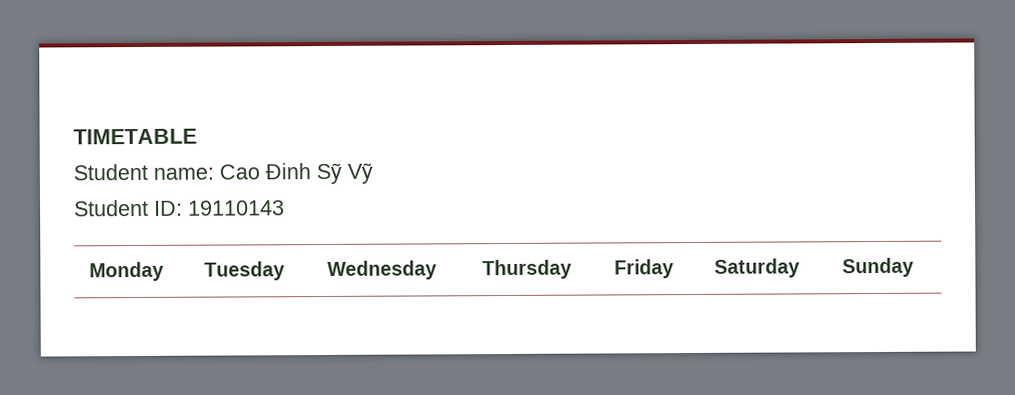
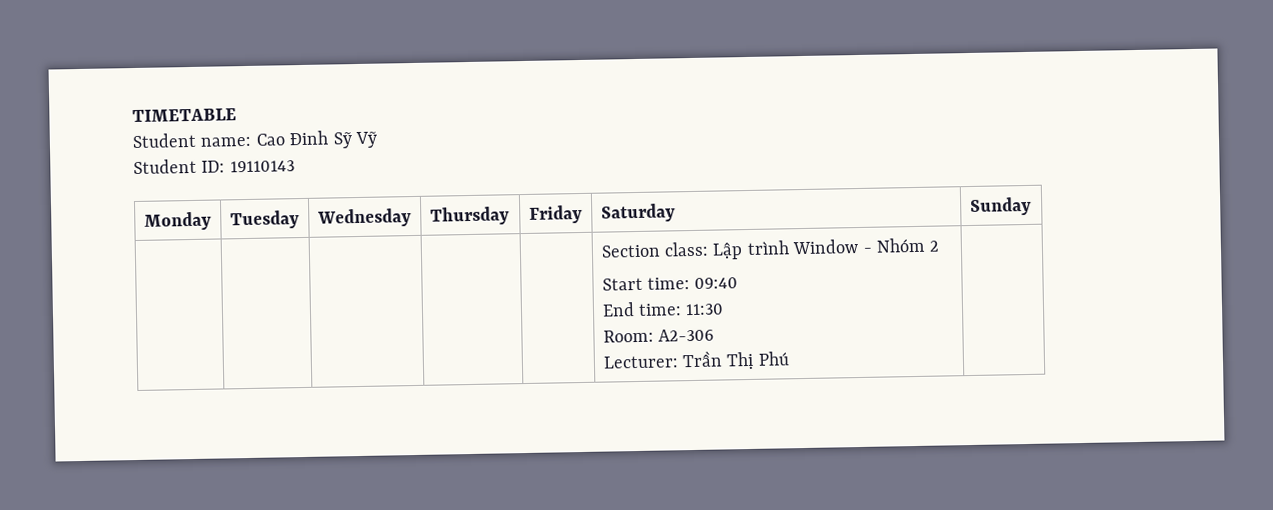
+ | | | | | Section class: Lập trình Window - Nhóm 2
+ Start time: 09:40
+ End time: 11:30
+ Room: A2-306
+ Lecturer: Trần Thị Phú |

